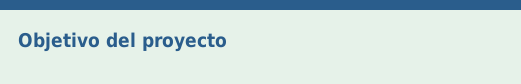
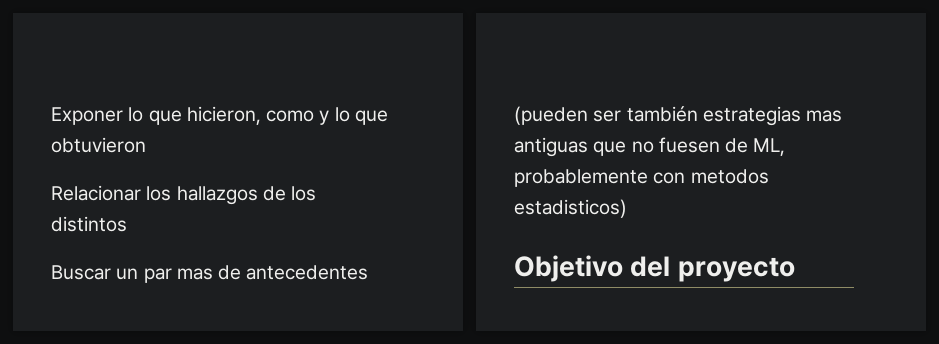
+ Exponer lo que hicieron, como y lo que obtuvieron
+ Relacionar los hallazgos de los distintos
+ Buscar un par mas de antecedentes (pueden ser también estrategias mas antiguas que no fuesen de ML, probablemente con metodos estadisticos)

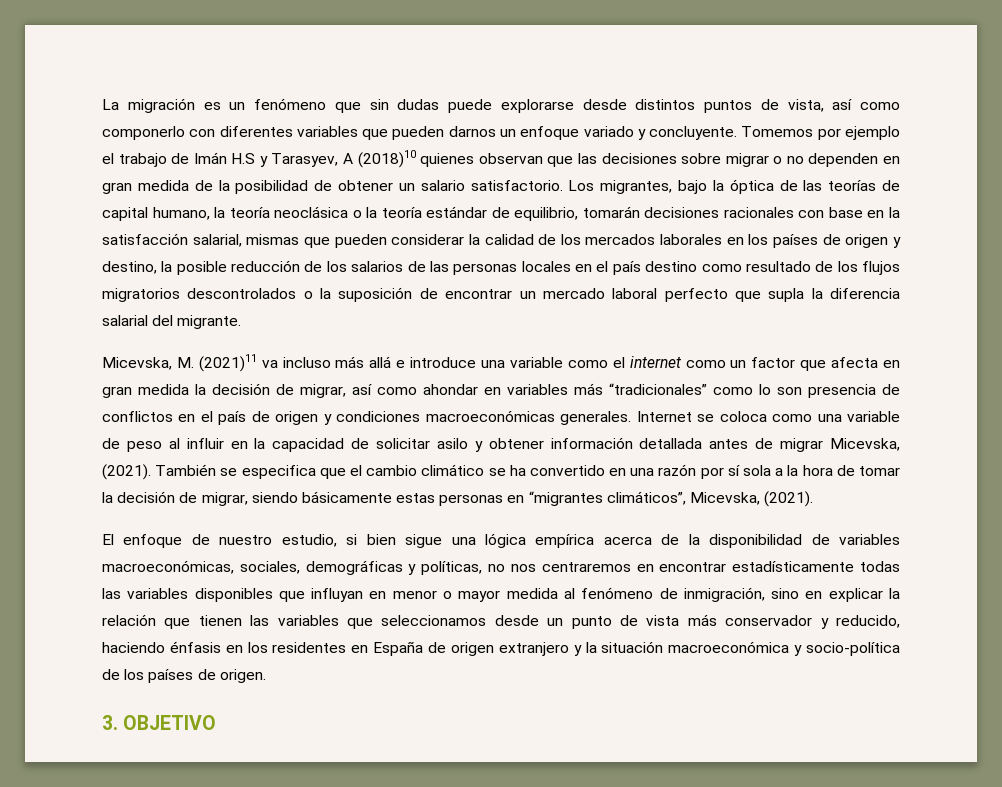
- Exponer lo que hicieron, como y lo que obtuvieron
- Relacionar los hallazgos de los distintos
- Buscar un par mas de antecedentes (pueden ser también estrategias mas antiguas que no fuesen de ML, probablemente con metodos estadisticos)
- Objetivo del proyecto
+ La migración es un fenómeno que sin dudas puede explorarse desde distintos puntos de vista, así como componerlo con diferentes variables que pueden darnos un enfoque variado y concluyente. Tomemos por ejemplo el trabajo de Imán H.S y Tarasyev, A (2018)10 quienes observan que las decisiones sobre migrar o no dependen en gran medida de la posibilidad de obtener un salario satisfactorio. Los migrantes, bajo la óptica de las teorías de capital humano, la teoría neoclásica o la teoría estándar de equilibrio, tomarán decisiones racionales con base en la satisfacción salarial, mismas que pueden considerar la calidad de los mercados laborales en los países de origen y destino, la posible reducción de los salarios de las personas locales en el país destino como resultado de los flujos migratorios descontrolados o la suposición de encontrar un mercado laboral perfecto que supla la diferencia salarial del migrante.
+ Micevska, M. (2021)11 va incluso más allá e introduce una variable como el internet como un factor que afecta en gran medida la decisión de migrar, así como ahondar en variables más “tradicionales” como lo son presencia de conflictos en el país de origen y condiciones macroeconómicas generales. Internet se coloca como una variable de peso al influir en la capacidad de solicitar asilo y obtener información detallada antes de migrar Micevska, (2021). También se especifica que el cambio climático se ha convertido en una razón por sí sola a la hora de tomar la decisión de migrar, siendo básicamente estas personas en “migrantes climáticos”, Micevska, (2021).
+ El enfoque de nuestro estudio, si bien sigue una lógica empírica acerca de la disponibilidad de variables macroeconómicas, sociales, demográficas y políticas, no nos centraremos en encontrar estadísticamente todas las variables disponibles que influyan en menor o mayor medida al fenómeno de inmigración, sino en explicar la relación que tienen las variables que seleccionamos desde un punto de vista más conservador y reducido, haciendo énfasis en los residentes en España de origen extranjero y la situación macroeconómica y socio-política de los países de origen.
+ 3. OBJETIVO

